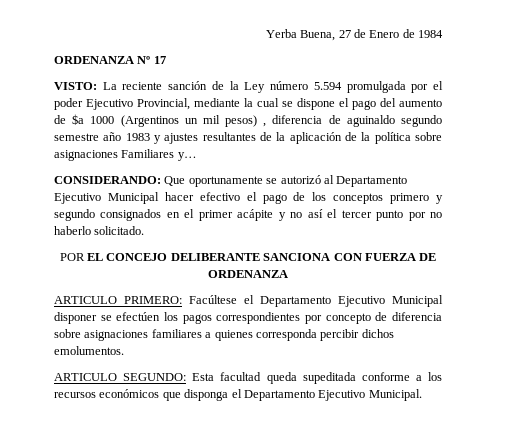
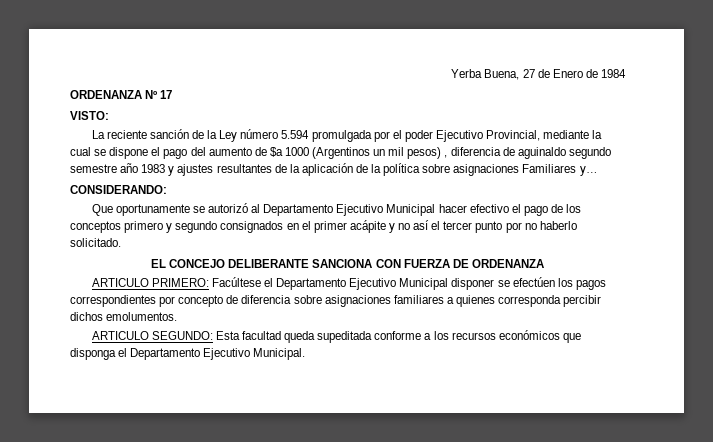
- VISTO: La reciente sanción de la Ley número 5.594 promulgada por el poder Ejecutivo Provincial, mediante la cual se dispone el pago del aumento de $a 1000 (Argentinos un mil pesos) , diferencia de aguinaldo segundo semestre año 1983 y ajustes resultantes de la aplicación de la política sobre asignaciones Familiares y…
+ VISTO:
+ La reciente sanción de la Ley número 5.594 promulgada por el poder Ejecutivo Provincial, mediante la cual se dispone el pago del aumento de $a 1000 (Argentinos un mil pesos) , diferencia de aguinaldo segundo semestre año 1983 y ajustes resultantes de la aplicación de la política sobre asignaciones Familiares y…
- CONSIDERANDO: Que oportunamente se autorizó al Departamento Ejecutivo Municipal hacer efectivo el pago de los conceptos primero y segundo consignados en el primer acápite y no así el tercer punto por no haberlo solicitado.
+ CONSIDERANDO:
+ Que oportunamente se autorizó al Departamento Ejecutivo Municipal hacer efectivo el pago de los conceptos primero y segundo consignados en el primer acápite y no así el tercer punto por no haberlo solicitado.
- POR EL CONCEJO DELIBERANTE SANCIONA CON FUERZA DE ORDENANZA
+ EL CONCEJO DELIBERANTE SANCIONA CON FUERZA DE ORDENANZA

